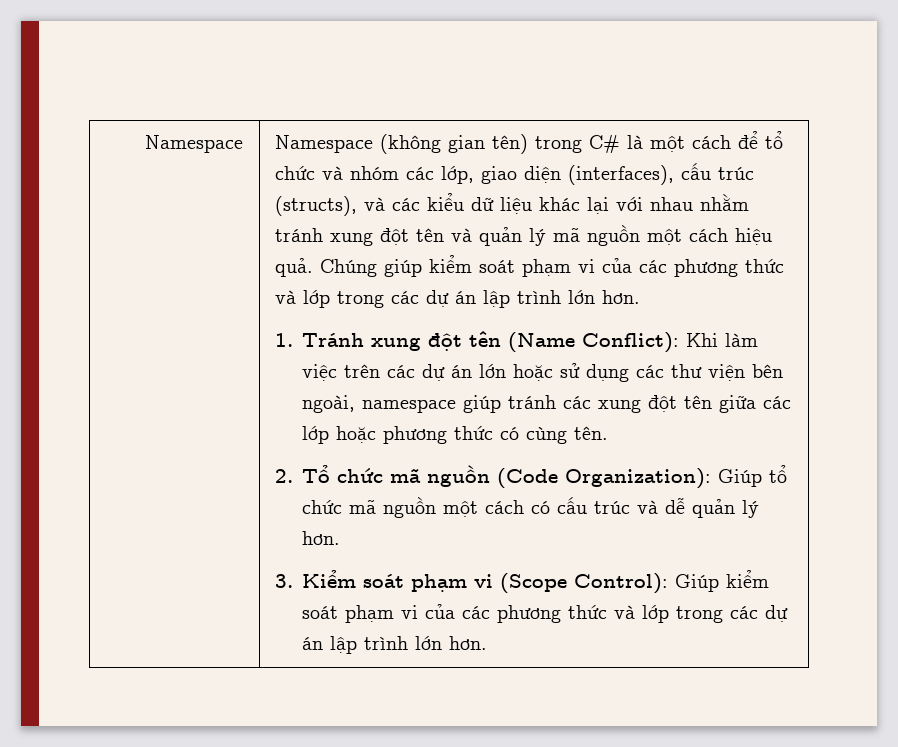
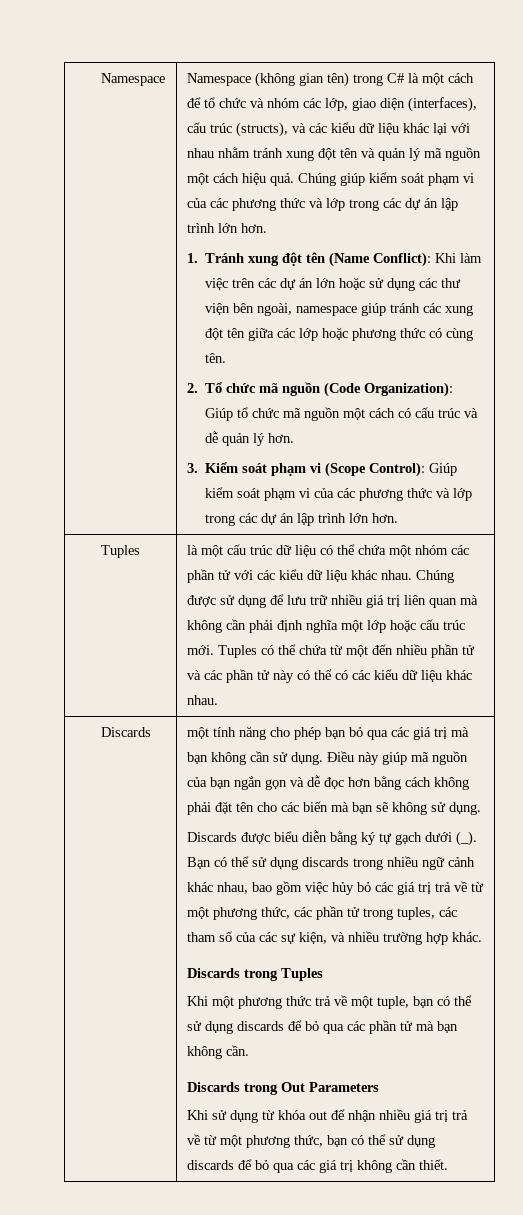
+ Tuples | là một cấu trúc dữ liệu có thể chứa một nhóm các phần tử với các kiểu dữ liệu khác nhau. Chúng được sử dụng để lưu trữ nhiều giá trị liên quan mà không cần phải định nghĩa một lớp hoặc cấu trúc mới. Tuples có thể chứa từ một đến nhiều phần tử và các phần tử này có thể có các kiểu dữ liệu khác nhau.
+ Discards | một tính năng cho phép bạn bỏ qua các giá trị mà bạn không cần sử dụng. Điều này giúp mã nguồn của bạn ngắn gọn và dễ đọc hơn bằng cách không phải đặt tên cho các biến mà bạn sẽ không sử dụng.
+ Discards được biểu diễn bằng ký tự gạch dưới (_). Bạn có thể sử dụng discards trong nhiều ngữ cảnh khác nhau, bao gồm việc hủy bỏ các giá trị trả về từ một phương thức, các phần tử trong tuples, các tham số của các sự kiện, và nhiều trường hợp khác.
+ Discards trong Tuples
+ Khi một phương thức trả về một tuple, bạn có thể sử dụng discards để bỏ qua các phần tử mà bạn không cần.
+ Discards trong Out Parameters
+ Khi sử dụng từ khóa out để nhận nhiều giá trị trả về từ một phương thức, bạn có thể sử dụng discards để bỏ qua các giá trị không cần thiết.

